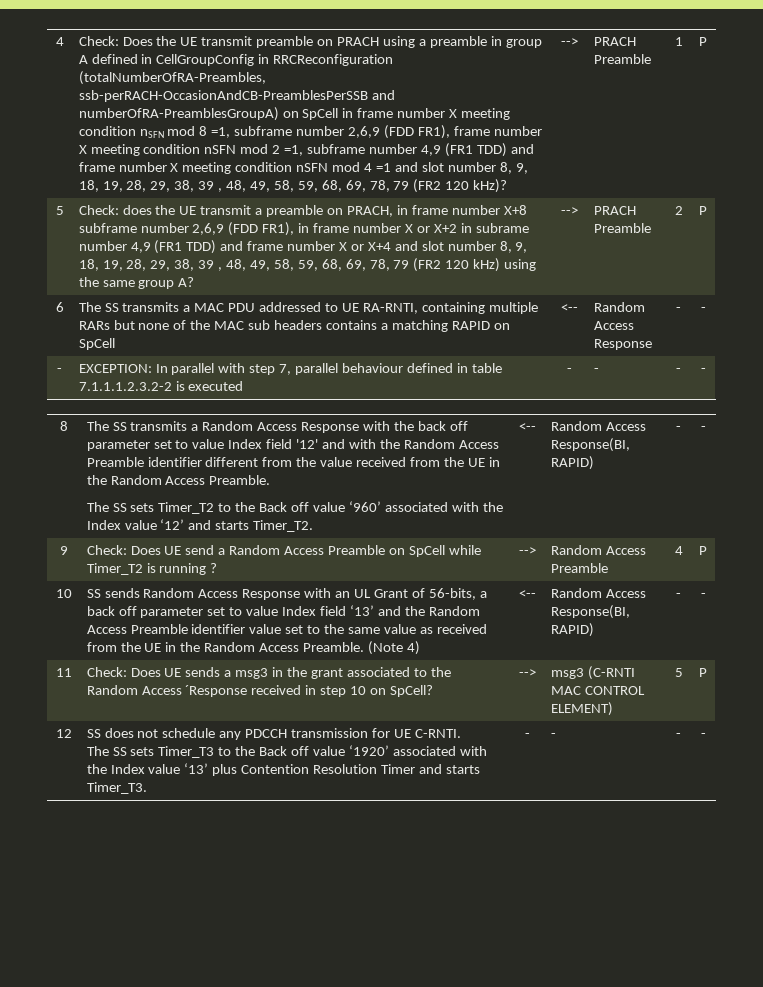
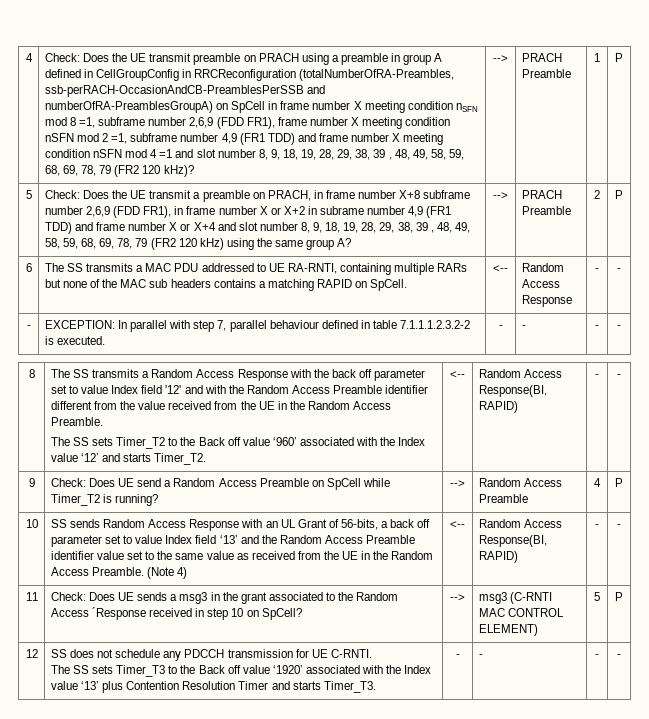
- does the UE transmit a preamble on PRACH, in frame number X+8 subframe number 2,6,9 (FDD FR1), in frame number X or X+2 in subrame number 4,9 (FR1 TDD) and frame number X or X+4 and slot number 8, 9, 18, 19, 28, 29, 38, 39 , 48, 49, 58, 59, 68, 69, 78, 79 (FR2 120 kHz) using the same group A?
+ Does the UE transmit a preamble on PRACH, in frame number X+8 subframe number 2,6,9 (FDD FR1), in frame number X or X+2 in subrame number 4,9 (FR1 TDD) and frame number X or X+4 and slot number 8, 9, 18, 19, 28, 29, 38, 39 , 48, 49, 58, 59, 68, 69, 78, 79 (FR2 120 kHz) using the same group A?
- 6 | The SS transmits a MAC PDU addressed to UE RA-RNTI, containing multiple RARs but none of the MAC sub headers contains a matching RAPID on SpCell | <-- | Random Access Response | - | -
+ 6 | The SS transmits a MAC PDU addressed to UE RA-RNTI, containing multiple RARs but none of the MAC sub headers contains a matching RAPID on SpCell. | <-- | Random Access Response | - | -
- - | EXCEPTION: In parallel with step 7, parallel behaviour defined in table 7.1.1.1.2.3.2-2 is executed | - | - | - | -
+ - | EXCEPTION: In parallel with step 7, parallel behaviour defined in table 7.1.1.1.2.3.2-2 is executed. | - | - | - | -
- 9 | Check: Does UE send a Random Access Preamble on SpCell while Timer_T2 is running ? | --> | Random Access Preamble | 4 | P
+ 9 | Check: Does UE send a Random Access Preamble on SpCell while Timer_T2 is running? | --> | Random Access Preamble | 4 | P

